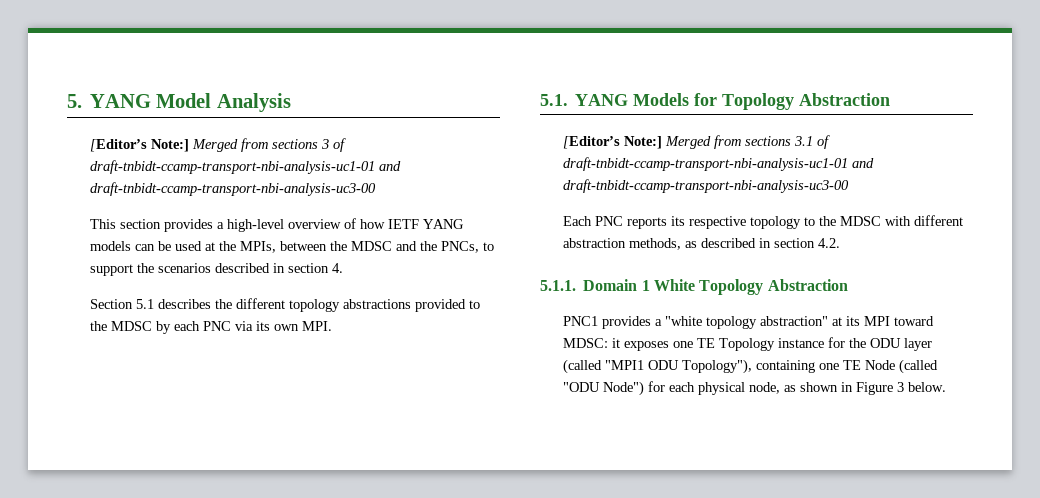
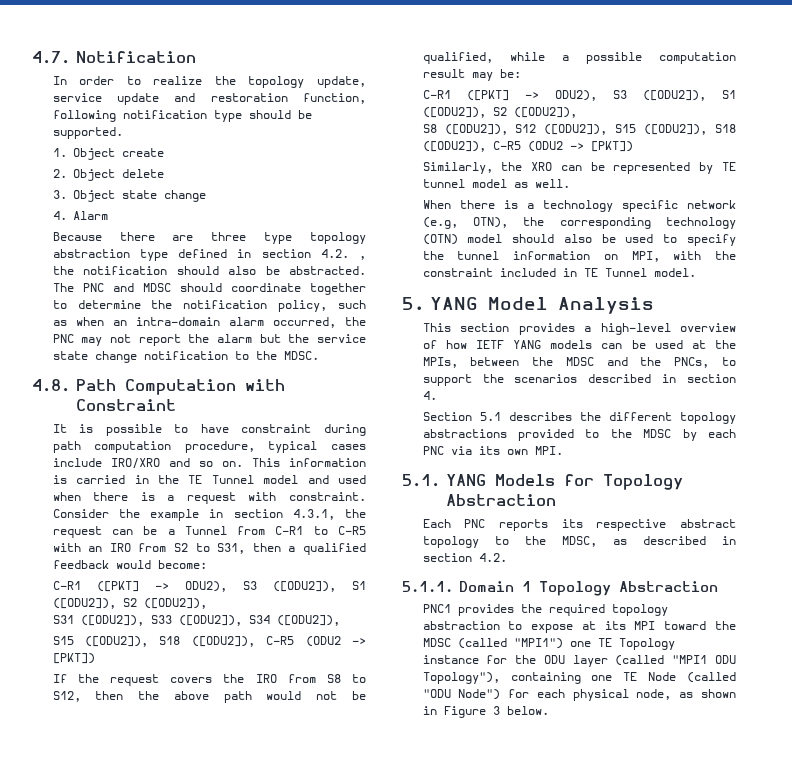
+ 4.7. Notification
+ In order to realize the topology update, service update and restoration function, following notification type should be supported.
+ 1. Object create
+ 2. Object delete
+ 3. Object state change
+ 4. Alarm
+ Because there are three type topology abstraction type defined in section 4.2. , the notification should also be abstracted. The PNC and MDSC should coordinate together to determine the notification policy, such as when an intra-domain alarm occurred, the PNC may not report the alarm but the service state change notification to the MDSC.
+ 4.8. Path Computation with Constraint
+ It is possible to have constraint during path computation procedure, typical cases include IRO/XRO and so on. This information is carried in the TE Tunnel model and used when there is a request with constraint. Consider the example in section 4.3.1, the request can be a Tunnel from C-R1 to C-R5 with an IRO from S2 to S31, then a qualified feedback would become:
+ C-R1 ([PKT] -> ODU2), S3 ([ODU2]), S1 ([ODU2]), S2 ([ODU2]),
+ S31 ([ODU2]), S33 ([ODU2]), S34 ([ODU2]),
+ S15 ([ODU2]), S18 ([ODU2]), C-R5 (ODU2 -> [PKT])
+ If the request covers the IRO from S8 to S12, then the above path would not be qualified, while a possible computation result may be:
+ C-R1 ([PKT] -> ODU2), S3 ([ODU2]), S1 ([ODU2]), S2 ([ODU2]),
+ S8 ([ODU2]), S12 ([ODU2]), S15 ([ODU2]), S18 ([ODU2]), C-R5 (ODU2 -> [PKT])
+ Similarly, the XRO can be represented by TE tunnel model as well.
+ When there is a technology specific network (e.g, OTN), the corresponding technology (OTN) model should also be used to specify the tunnel information on MPI, with the constraint included in TE Tunnel model.
  5. YANG Model Analysis
- [Editor’s Note:] Merged from sections 3 of draft-tnbidt-ccamp-transport-nbi-analysis-uc1-01 and draft-tnbidt-ccamp-transport-nbi-analysis-uc3-00
- [Editor’s Note:] Merged from sections 3.1 of draft-tnbidt-ccamp-transport-nbi-analysis-uc1-01 and draft-tnbidt-ccamp-transport-nbi-analysis-uc3-00
- Each PNC reports its respective topology to the MDSC with different abstraction methods, as described in section 4.2.
+ Each PNC reports its respective abstract topology to the MDSC, as described in section 4.2.
- 5.1.1. Domain 1 White Topology Abstraction
+ 5.1.1. Domain 1 Topology Abstraction
- PNC1 provides a "white topology abstraction" at its MPI toward MDSC: it exposes one TE Topology instance for the ODU layer (called "MPI1 ODU Topology"), containing one TE Node (called "ODU Node") for each physical node, as shown in Figure 3 below.
+ PNC1 provides the required topology abstraction to expose at its MPI toward the MDSC (called "MPI1") one TE Topology instance for the ODU layer (called "MPI1 ODU Topology"), containing one TE Node (called "ODU Node") for each physical node, as shown in Figure 3 below.

